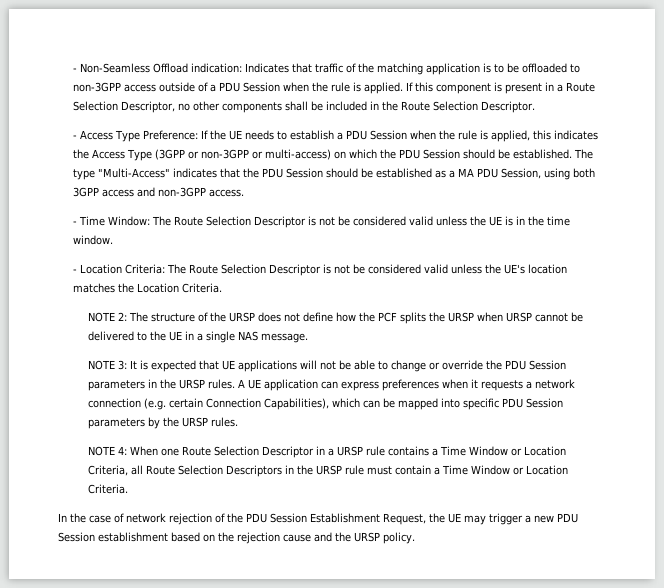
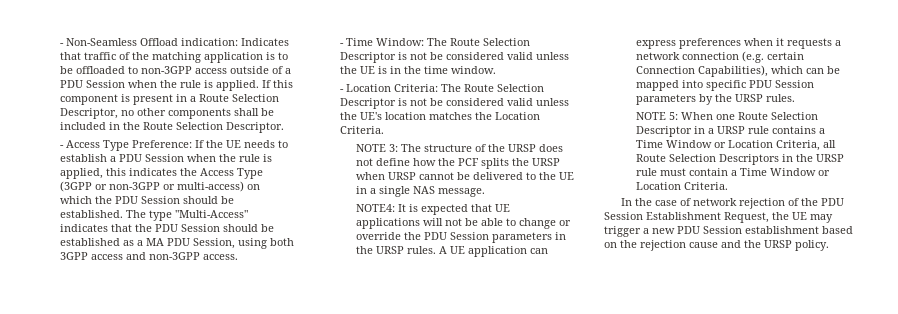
- NOTE 2: The structure of the URSP does not define how the PCF splits the URSP when URSP cannot be delivered to the UE in a single NAS message.
+ NOTE 3: The structure of the URSP does not define how the PCF splits the URSP when URSP cannot be delivered to the UE in a single NAS message.
- NOTE 3: It is expected that UE applications will not be able to change or override the PDU Session parameters in the URSP rules.
+ NOTE4: It is expected that UE applications will not be able to change or override the PDU Session parameters in the URSP rules.
- NOTE 4: When one Route Selection Descriptor in a URSP rule contains a Time Window or Location Criteria, all Route Selection Descriptors in the URSP rule must contain a Time Window or Location Criteria.
+ NOTE 5: When one Route Selection Descriptor in a URSP rule contains a Time Window or Location Criteria, all Route Selection Descriptors in the URSP rule must contain a Time Window or Location Criteria.

